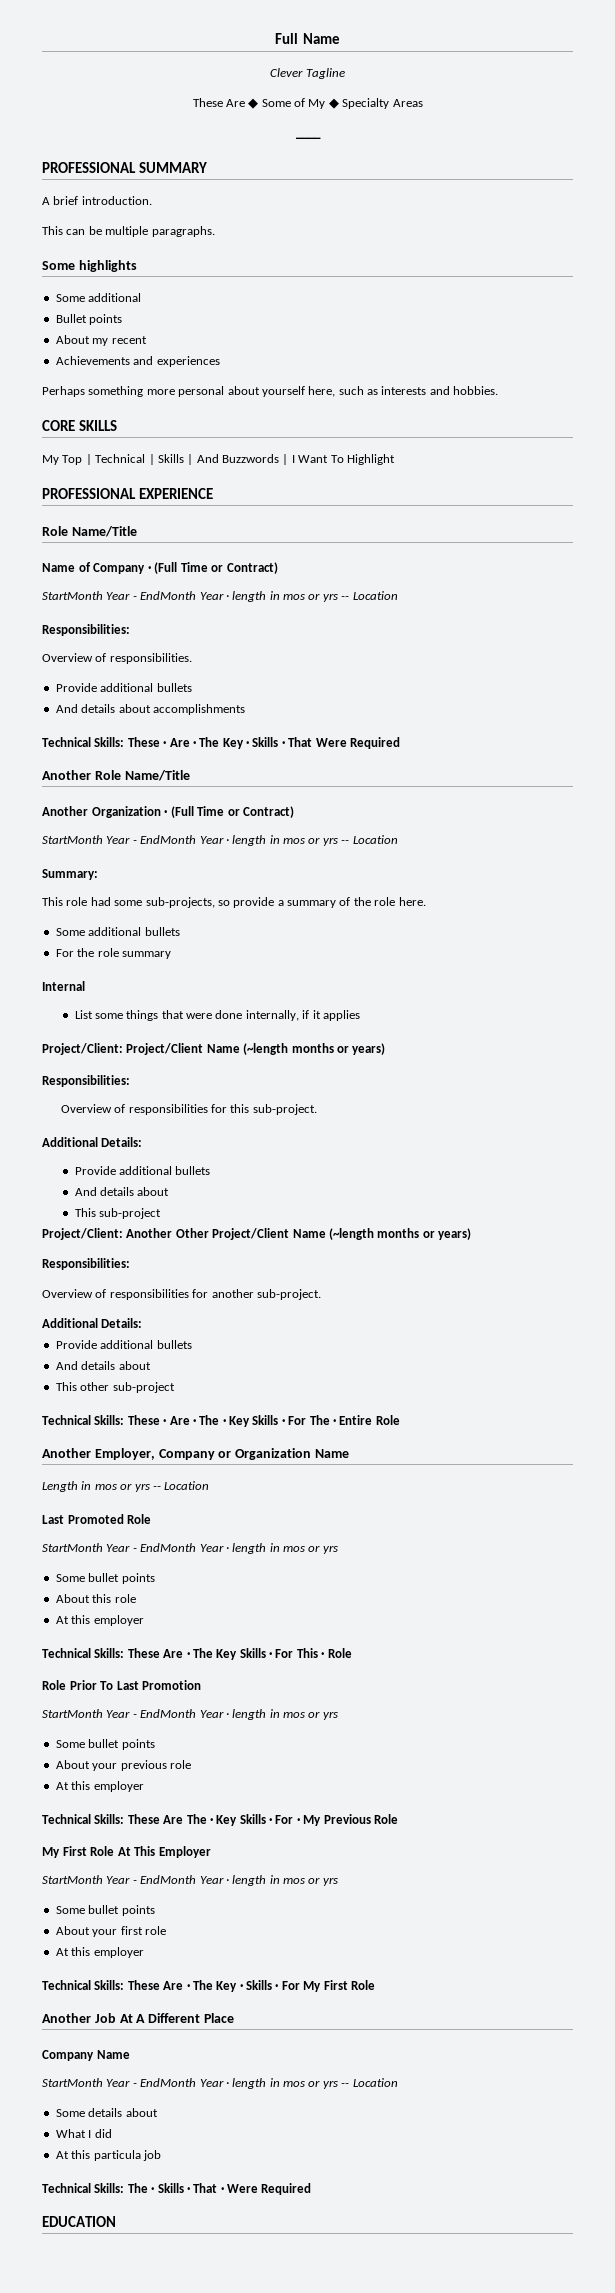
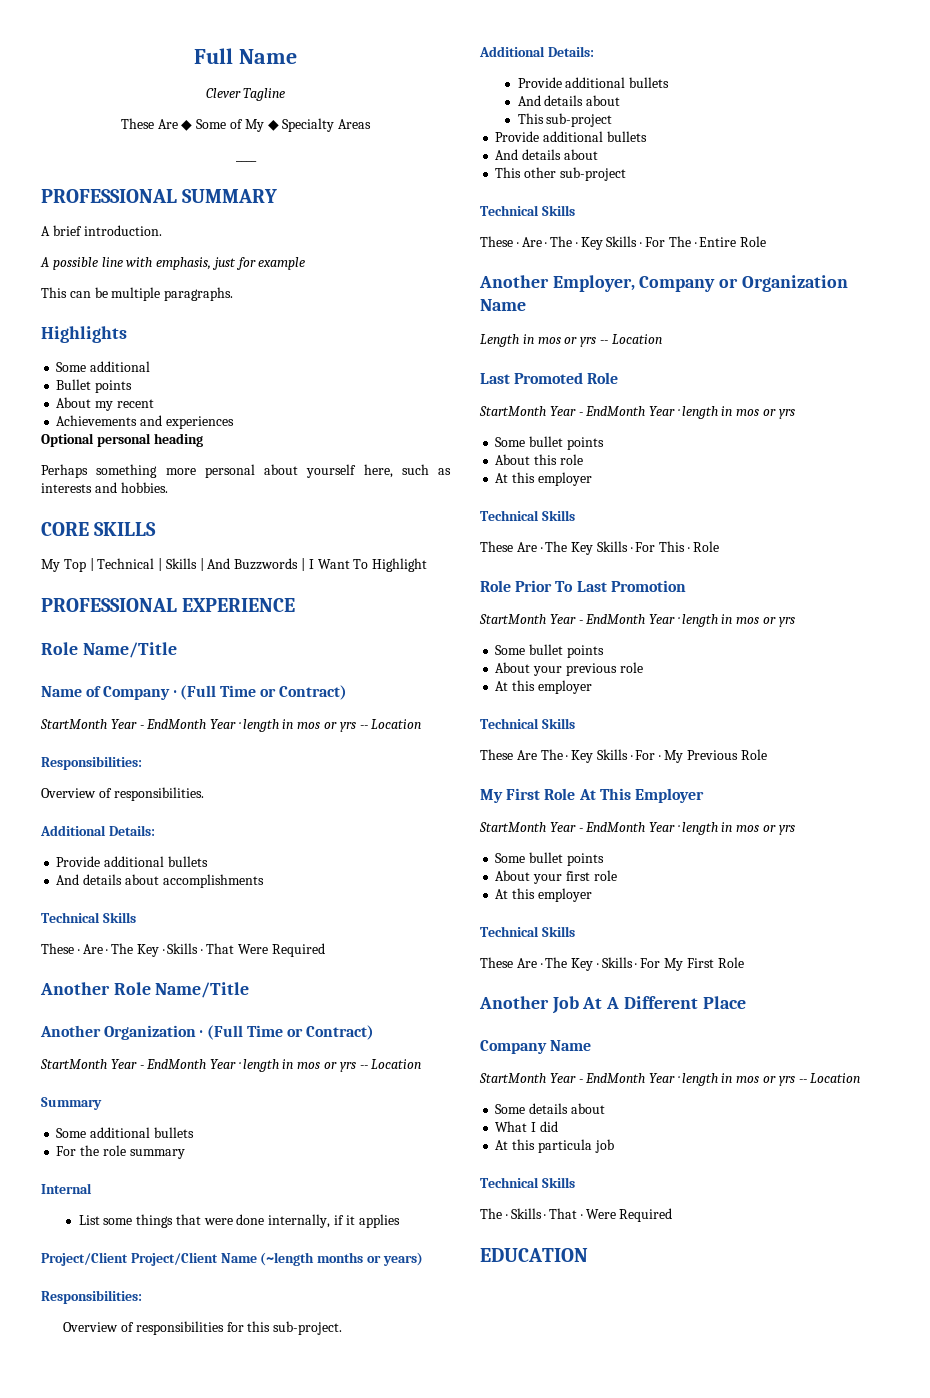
+ A possible line with emphasis, just for example
- Some highlights
+ Highlights
+ Optional personal heading
  Overview of responsibilities.
+ Additional Details:
  And details about accomplishments
- Technical Skills: These · Are · The Key · Skills · That Were Required
+ Technical Skills
+ These · Are · The Key · Skills · That Were Required
- Summary:
- This role had some sub-projects, so provide a summary of the role here.
+ Summary
- Project/Client: Project/Client Name (~length months or years)
+ Project/Client Project/Client Name (~length months or years)
- Project/Client: Another Other Project/Client Name (~length months or years)
- Responsibilities:
- Overview of responsibilities for another sub-project.
- Additional Details:
  This other sub-project
- Technical Skills: These · Are · The · Key Skills · For The · Entire Role
+ Technical Skills
+ These · Are · The · Key Skills · For The · Entire Role
  About this role
  At this employer
- Technical Skills: These Are · The Key Skills · For This · Role
+ Technical Skills
+ These Are · The Key Skills · For This · Role
  About your previous role
  At this employer
- Technical Skills: These Are The · Key Skills · For · My Previous Role
+ Technical Skills
+ These Are The · Key Skills · For · My Previous Role
  About your first role
  At this employer
- Technical Skills: These Are · The Key · Skills · For My First Role
+ Technical Skills
+ These Are · The Key · Skills · For My First Role
  At this particula job
- Technical Skills: The · Skills · That · Were Required
+ Technical Skills
+ The · Skills · That · Were Required

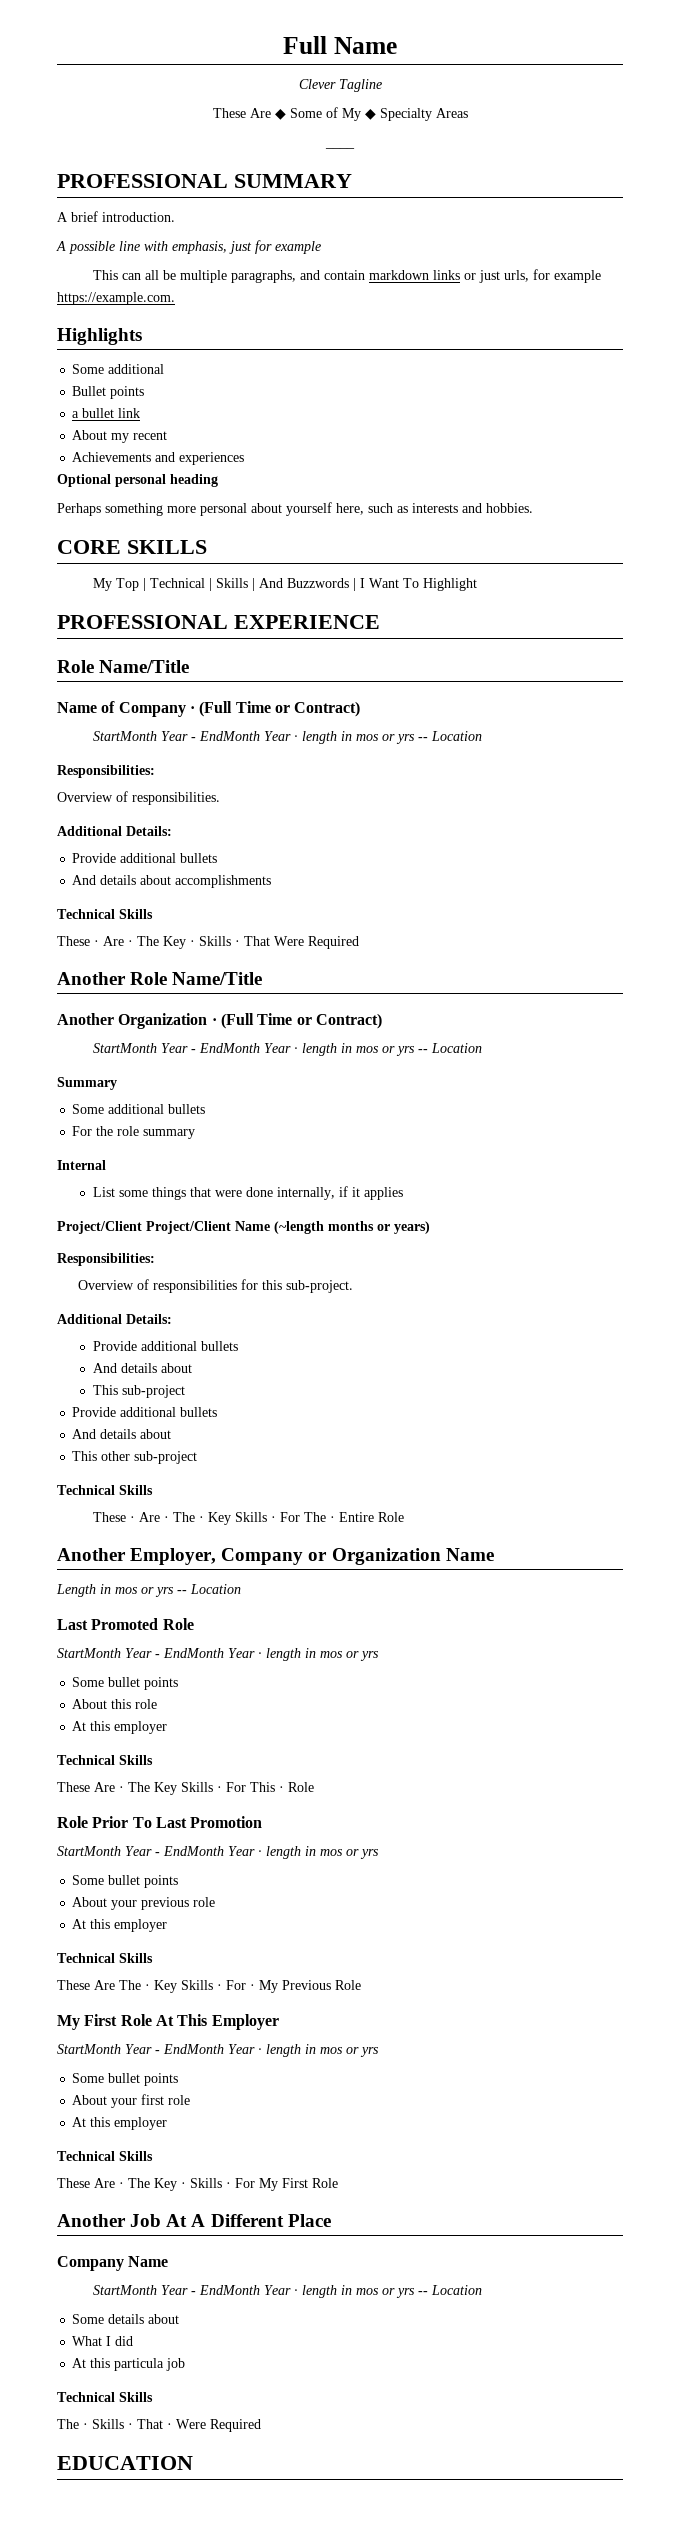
- This can be multiple paragraphs.
+ This can all be multiple paragraphs, and contain markdown links or just urls, for example https://example.com.
+ a bullet link

